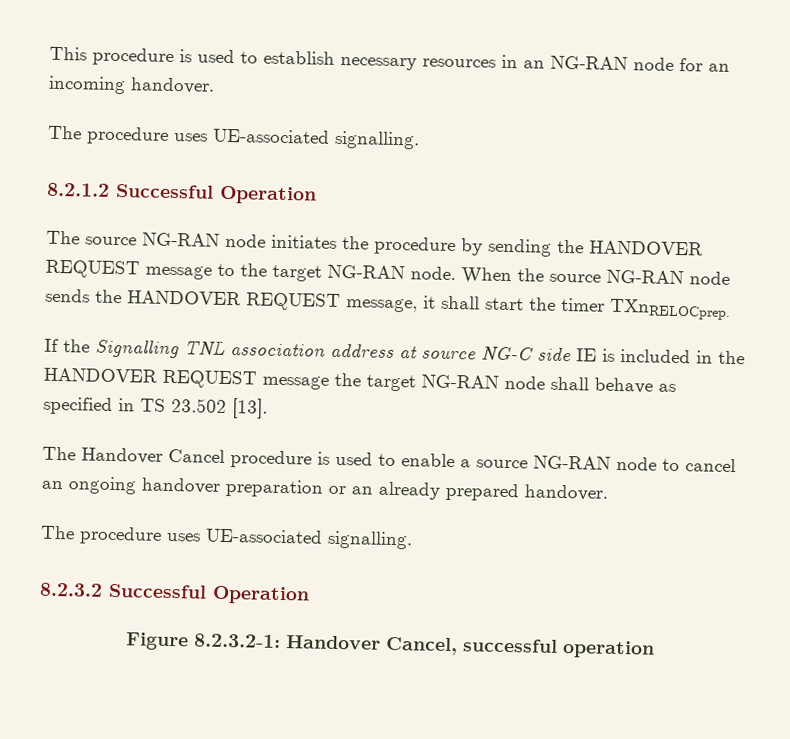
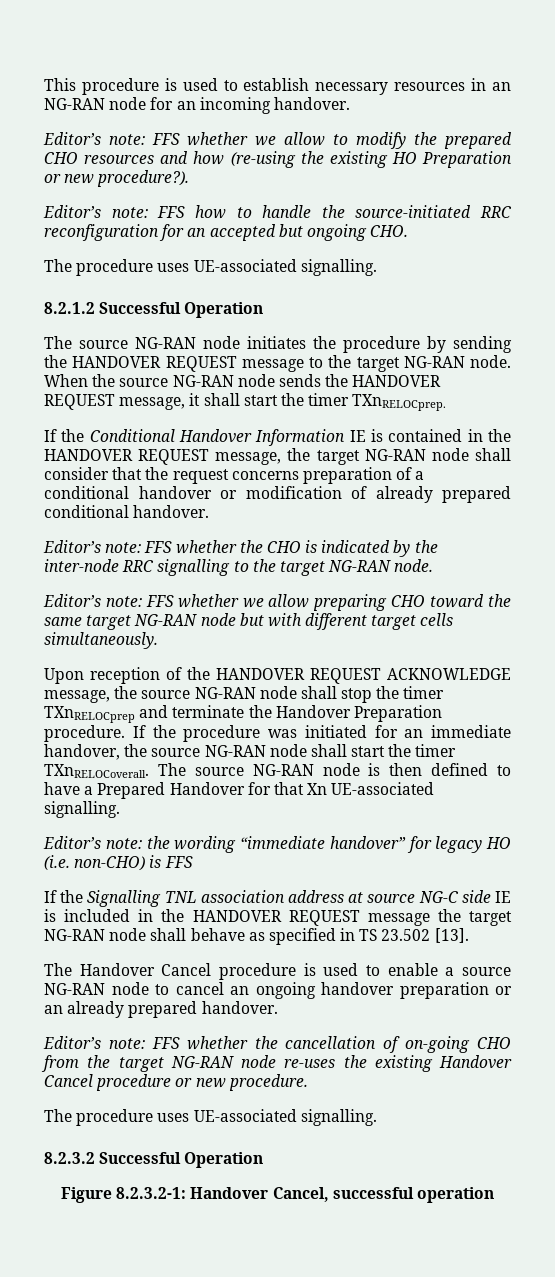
+ Editor’s note: FFS whether we allow to modify the prepared CHO resources and how (re-using the existing HO Preparation or new procedure?).
+ Editor’s note: FFS how to handle the source-initiated RRC reconfiguration for an accepted but ongoing CHO.
+ If the Conditional Handover Information IE is contained in the HANDOVER REQUEST message, the target NG-RAN node shall consider that the request concerns preparation of a conditional handover or modification of already prepared conditional handover.
+ Editor’s note: FFS whether the CHO is indicated by the inter-node RRC signalling to the target NG-RAN node.
+ Editor’s note: FFS whether we allow preparing CHO toward the same target NG-RAN node but with different target cells simultaneously.
+ Upon reception of the HANDOVER REQUEST ACKNOWLEDGE message, the source NG-RAN node shall stop the timer TXnRELOCprep and terminate the Handover Preparation procedure. If the procedure was initiated for an immediate handover, the source NG-RAN node shall start the timer TXnRELOCoverall. The source NG-RAN node is then defined to have a Prepared Handover for that Xn UE-associated signalling.
+ Editor’s note: the wording “immediate handover” for legacy HO (i.e. non-CHO) is FFS
+ Editor’s note: FFS whether the cancellation of on-going CHO from the target NG-RAN node re-uses the existing Handover Cancel procedure or new procedure.

